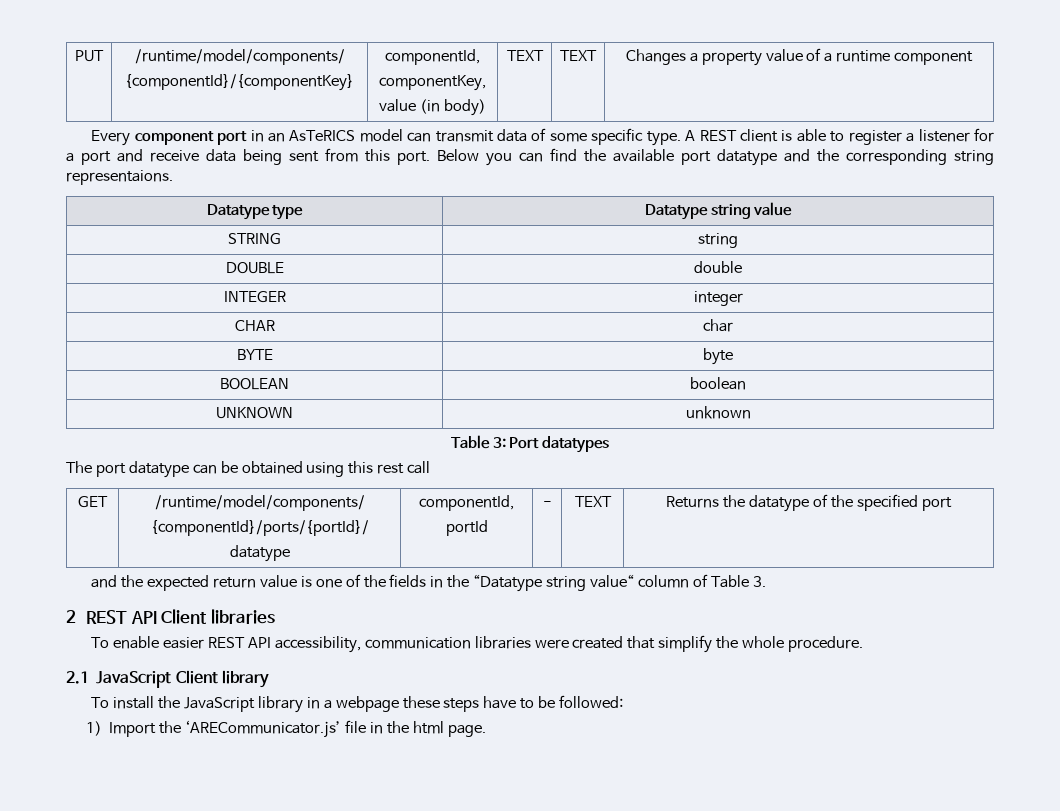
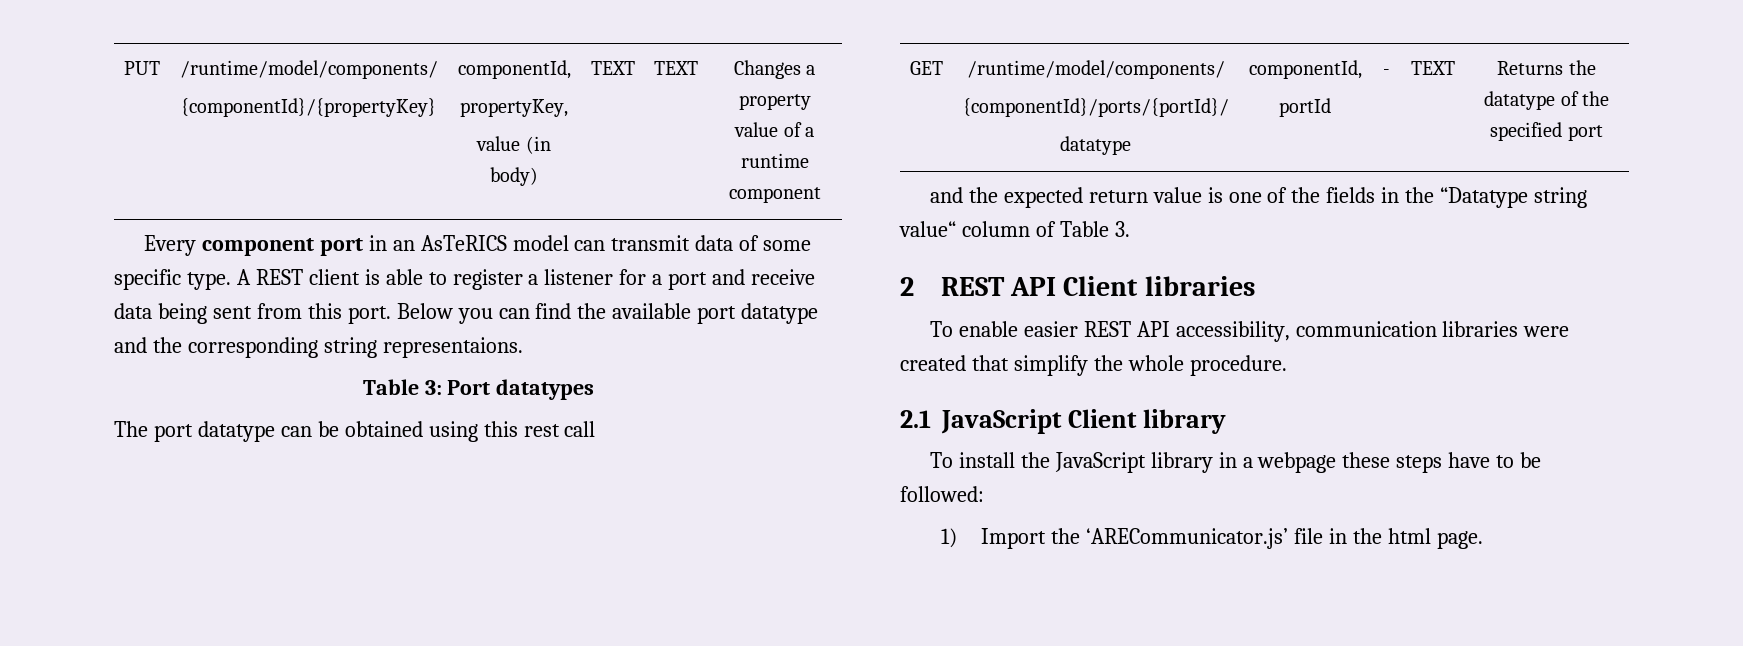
  PUT | /runtime/model/components/
- {componentId}/{componentKey} | componentId,
- componentKey,
+ {componentId}/{propertyKey} | componentId,
+ propertyKey,
- Datatype type | Datatype string value
- STRING | string
- DOUBLE | double
- INTEGER | integer
- CHAR | char
- BYTE | byte
- BOOLEAN | boolean
- UNKNOWN | unknown

